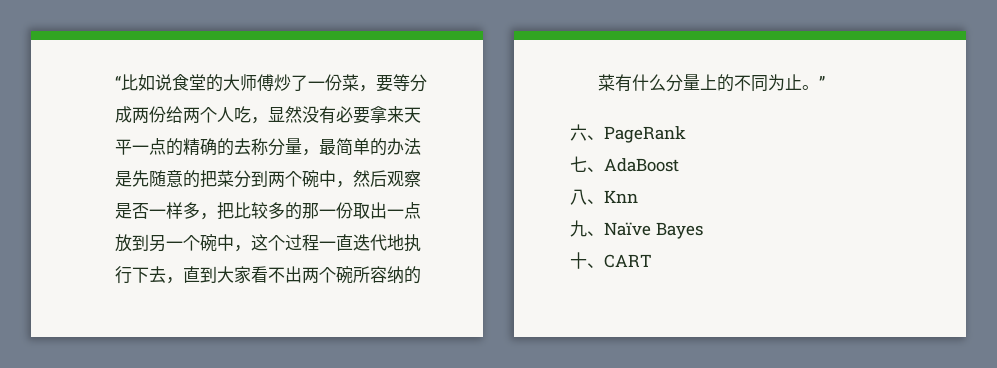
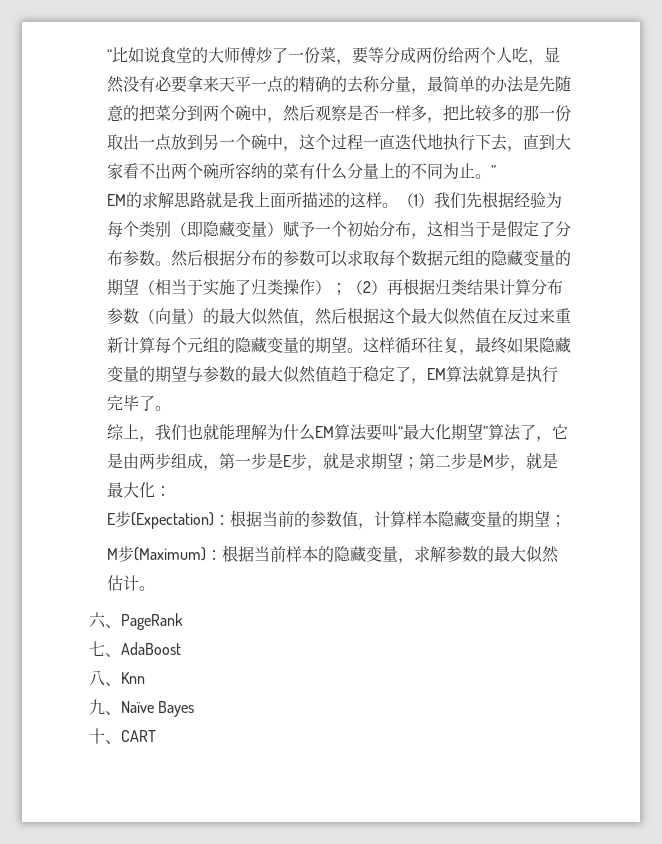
+ EM的求解思路就是我上面所描述的这样。（1）我们先根据经验为每个类别（即隐藏变量）赋予一个初始分布，这相当于是假定了分布参数。然后根据分布的参数可以求取每个数据元组的隐藏变量的期望（相当于实施了归类操作）；（2）再根据归类结果计算分布参数（向量）的最大似然值，然后根据这个最大似然值在反过来重新计算每个元组的隐藏变量的期望。这样循环往复，最终如果隐藏变量的期望与参数的最大似然值趋于稳定了，EM算法就算是执行完毕了。
+ 综上，我们也就能理解为什么EM算法要叫“最大化期望”算法了，它是由两步组成，第一步是E步，就是求期望；第二步是M步，就是最大化：
+ E步(Expectation)：根据当前的参数值，计算样本隐藏变量的期望；
+ M步(Maximum)：根据当前样本的隐藏变量，求解参数的最大似然估计。

